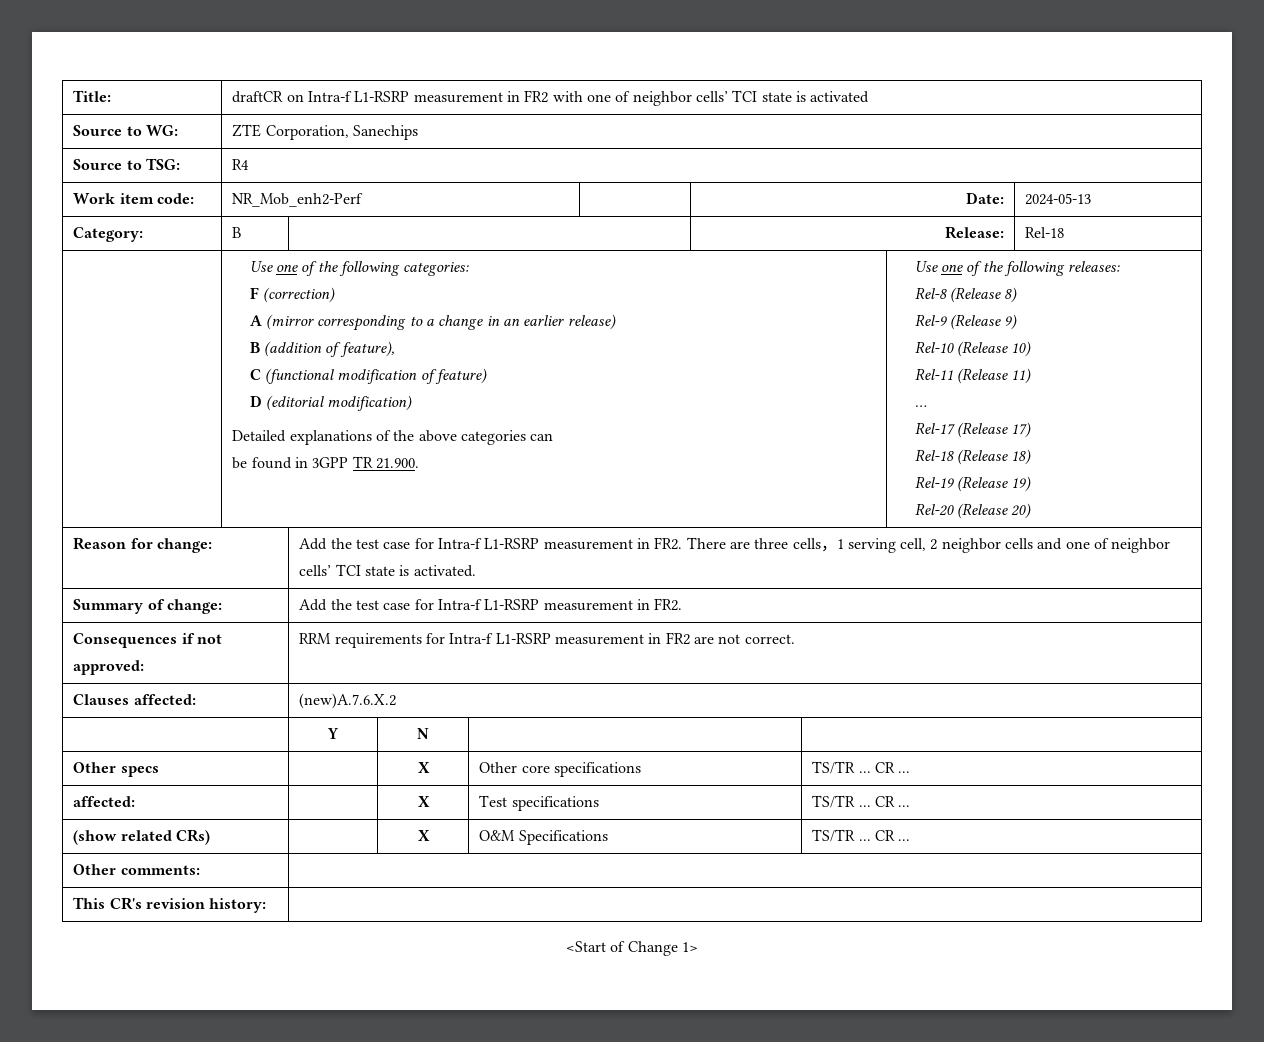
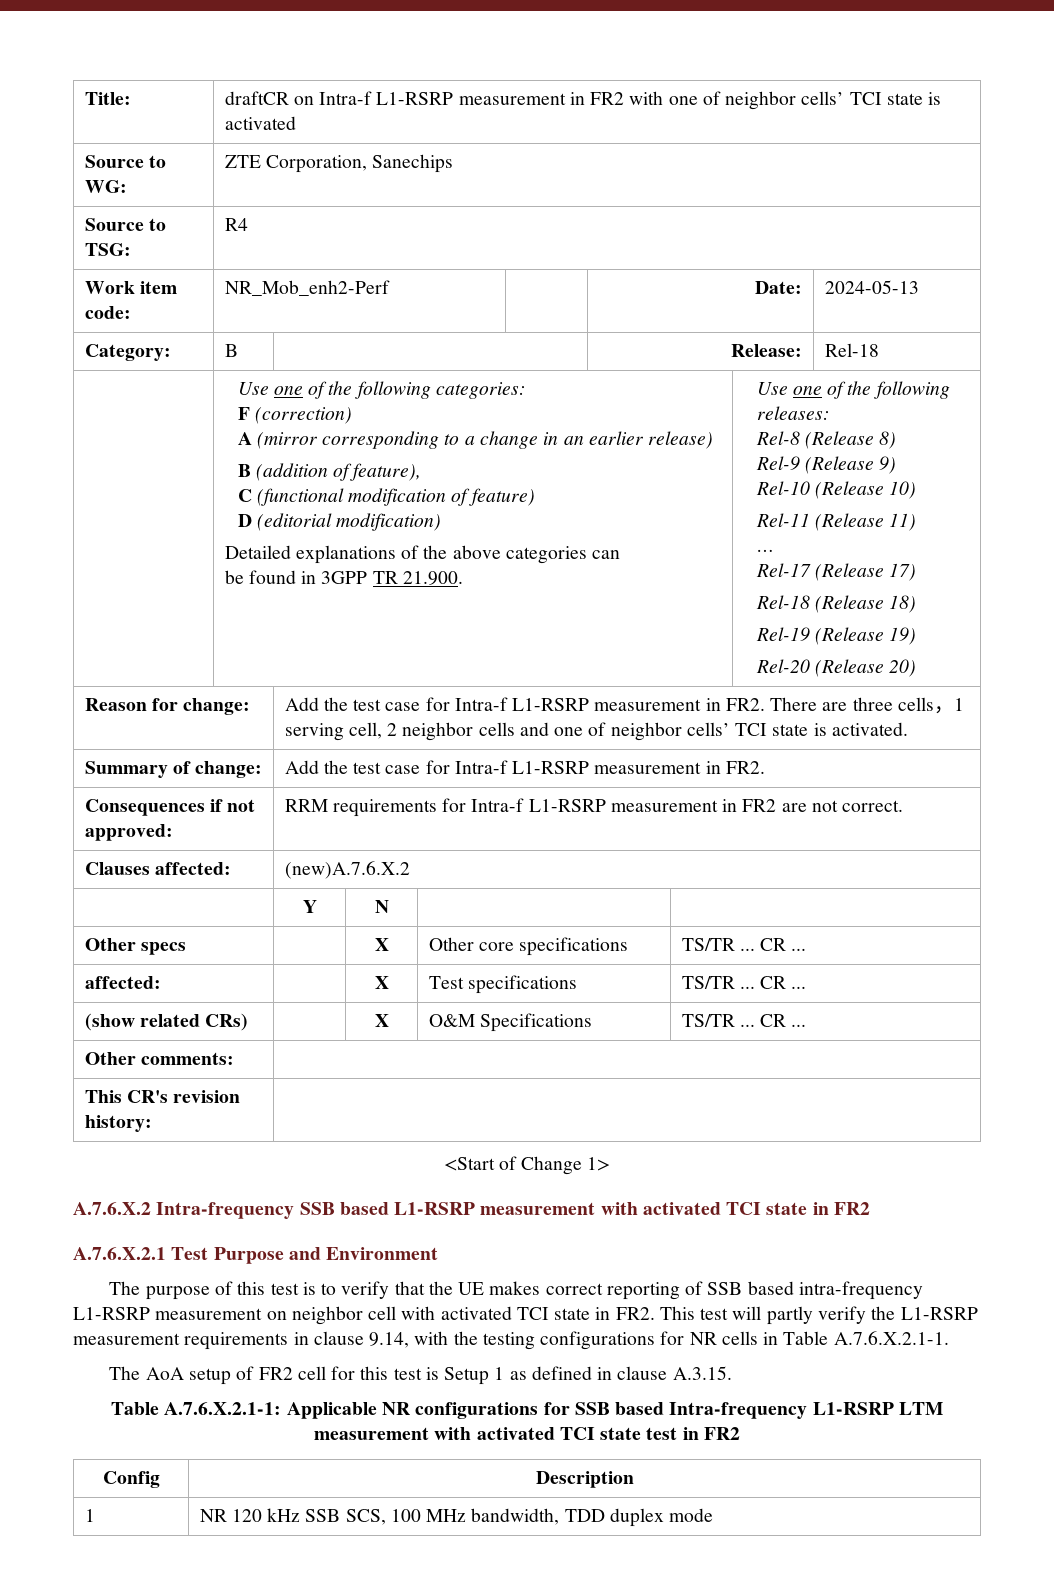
+ A.7.6.X.2 Intra-frequency SSB based L1-RSRP measurement with activated TCI state in FR2
+ A.7.6.X.2.1 Test Purpose and Environment
+ The purpose of this test is to verify that the UE makes correct reporting of SSB based intra-frequency L1-RSRP measurement on neighbor cell with activated TCI state in FR2. This test will partly verify the L1-RSRP measurement requirements in clause 9.14, with the testing configurations for NR cells in Table A.7.6.X.2.1-1.
+ The AoA setup of FR2 cell for this test is Setup 1 as defined in clause A.3.15.
+ Table A.7.6.X.2.1-1: Applicable NR configurations for SSB based Intra-frequency L1-RSRP LTM measurement with activated TCI state test in FR2
+ Config | Description
+ 1 | NR 120 kHz SSB SCS, 100 MHz bandwidth, TDD duplex mode

